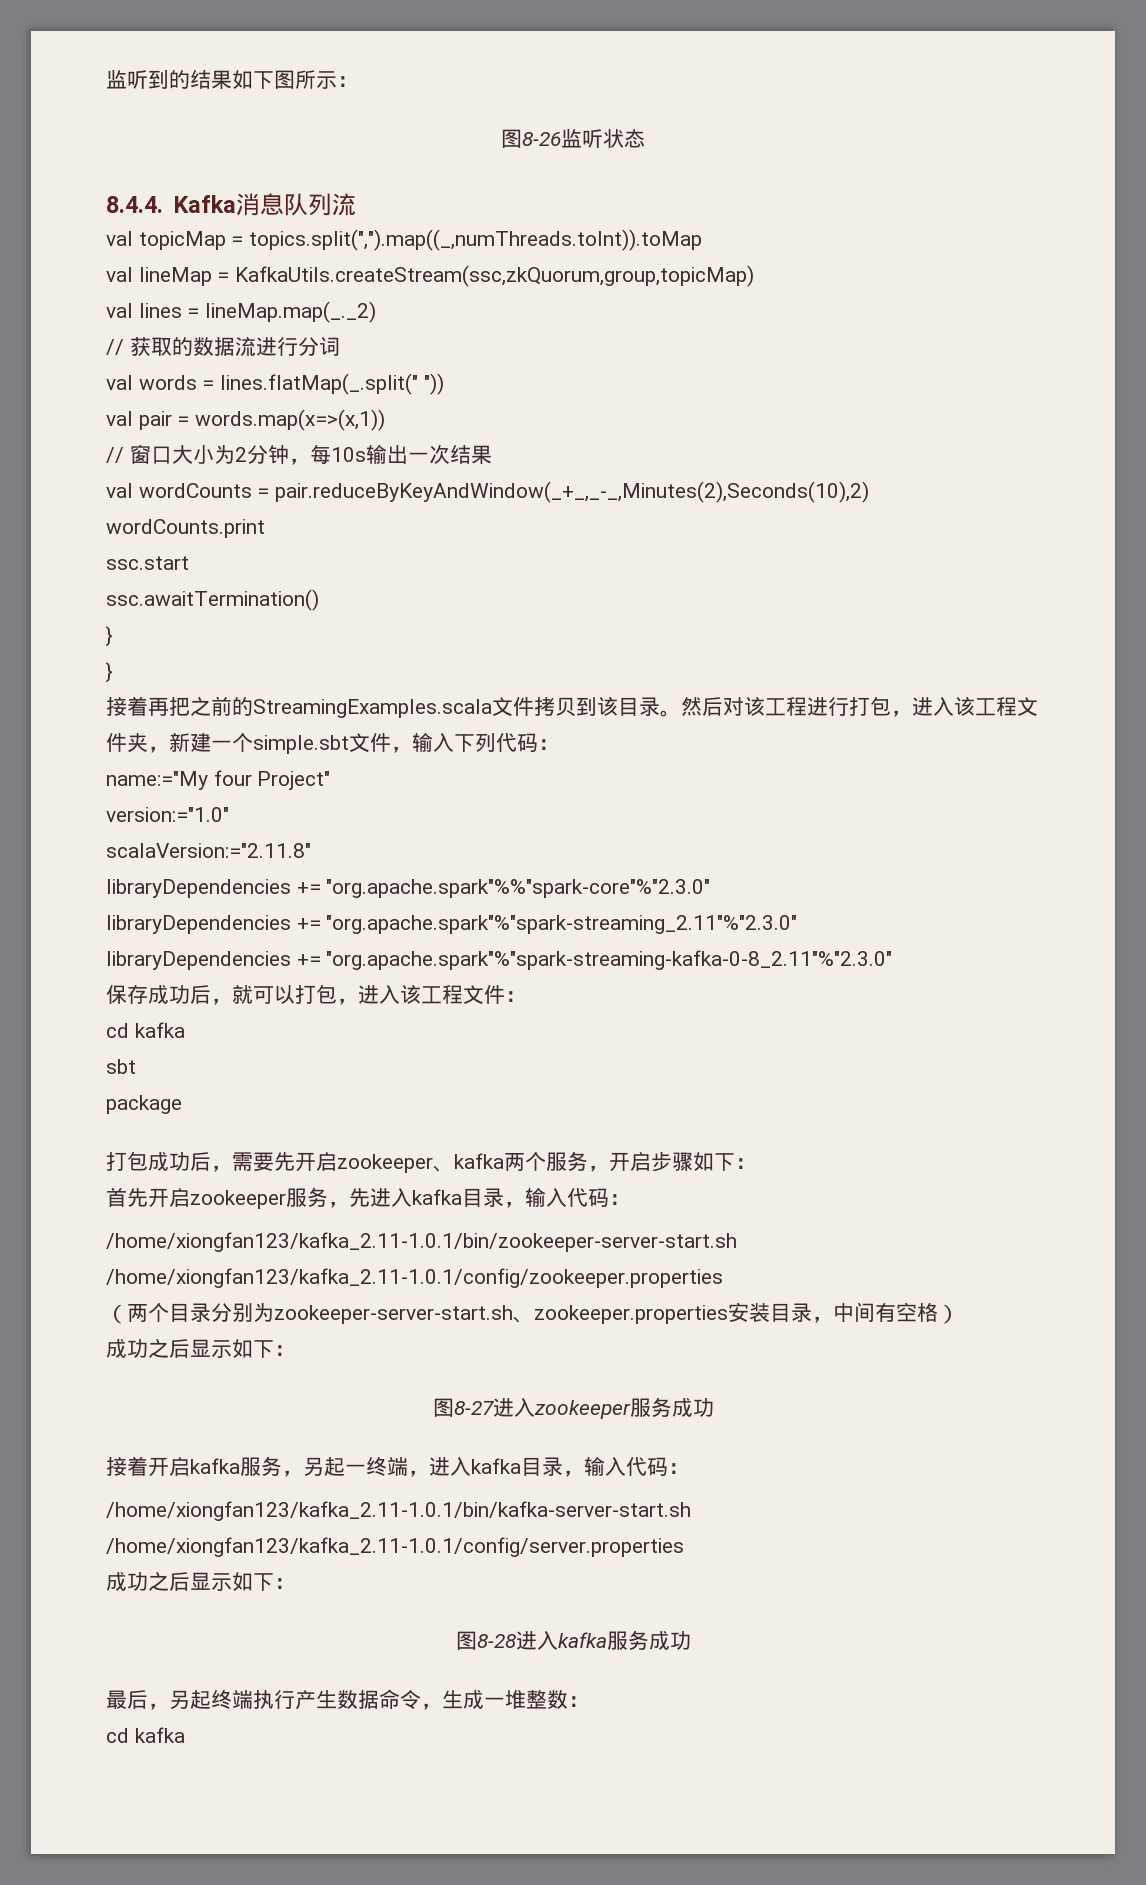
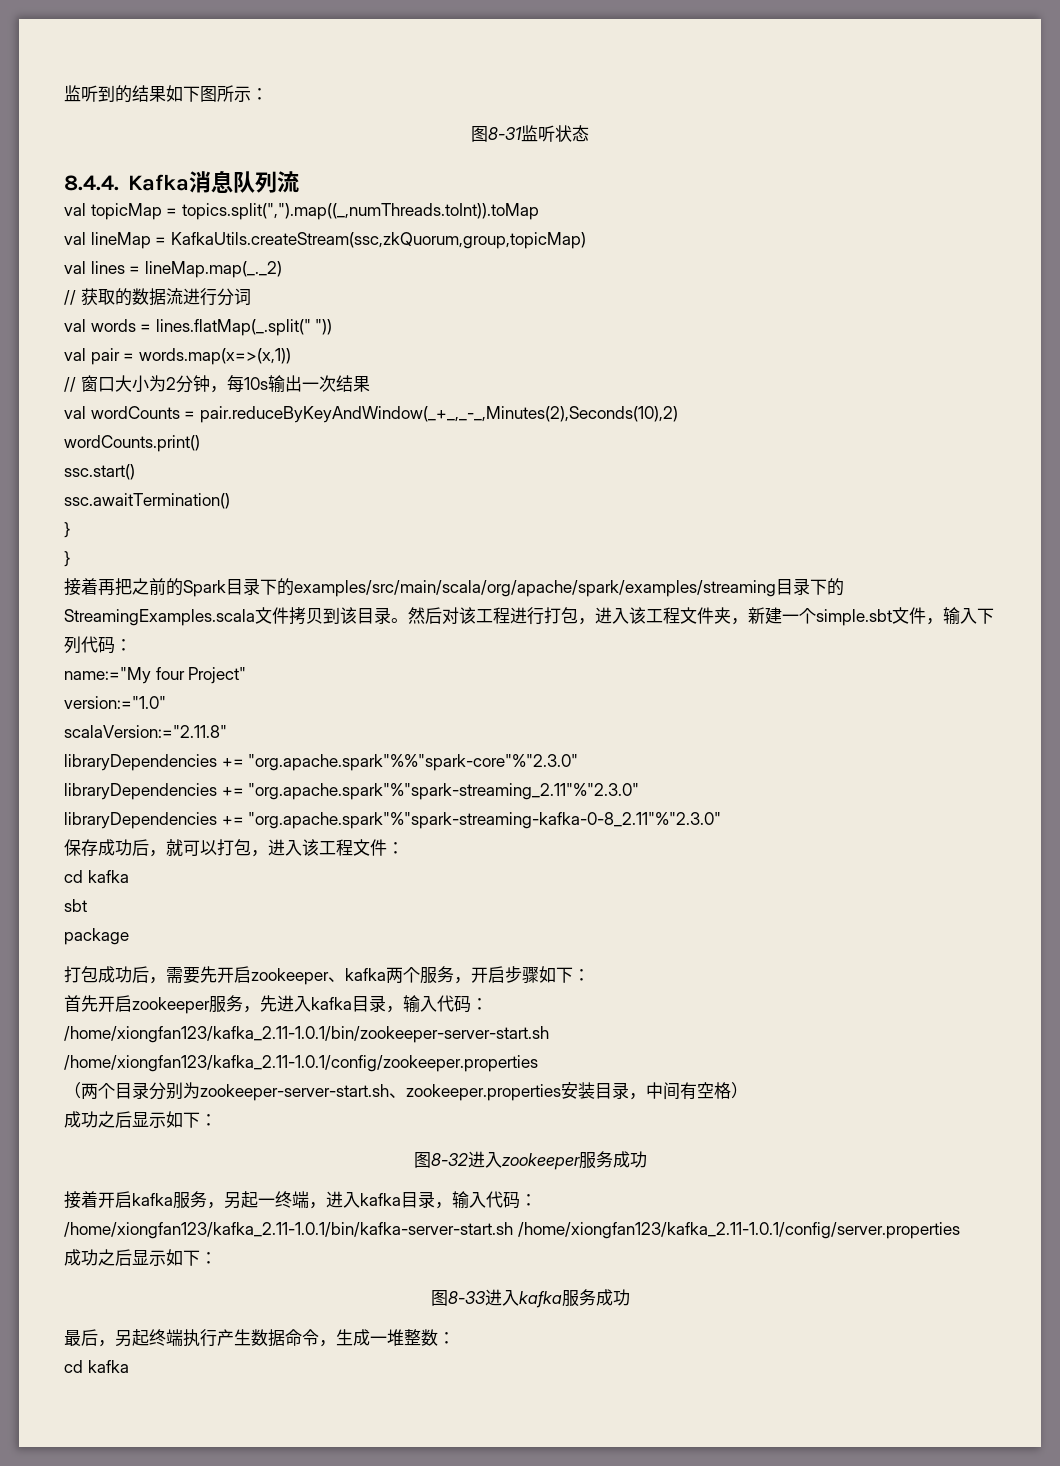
- 图8-26监听状态
+ 图8-31监听状态
- wordCounts.print
- ssc.start
+ wordCounts.print()
+ ssc.start()
- 接着再把之前的StreamingExamples.scala文件拷贝到该目录。
+ 接着再把之前的Spark目录下的examples/src/main/scala/org/apache/spark/examples/streaming目录下的StreamingExamples.scala文件拷贝到该目录。
- 图8-27进入zookeeper服务成功
+ 图8-32进入zookeeper服务成功
- 图8-28进入kafka服务成功
+ 图8-33进入kafka服务成功

